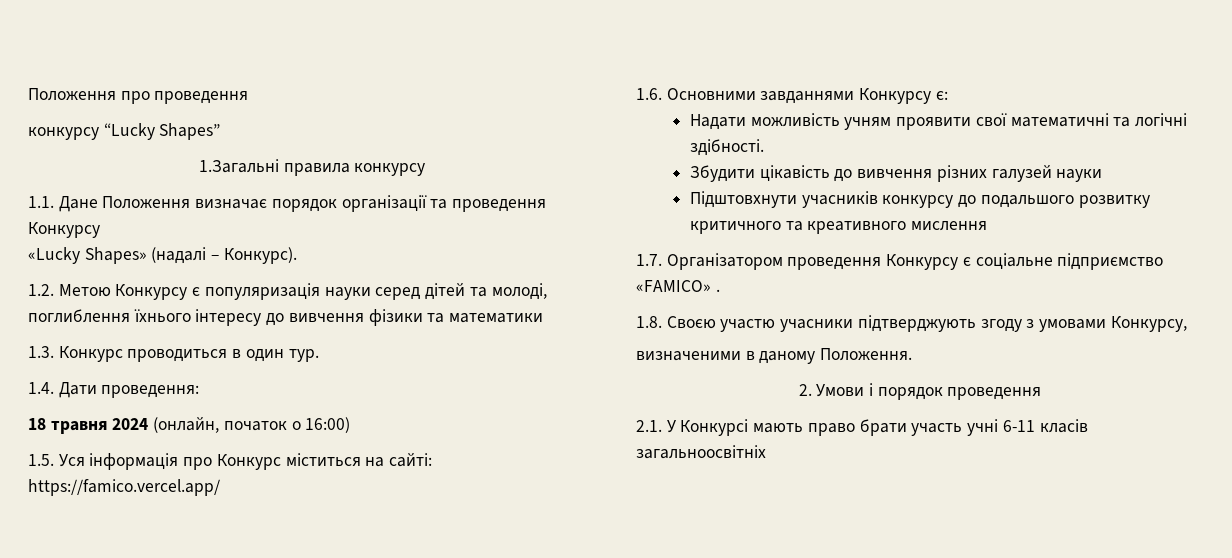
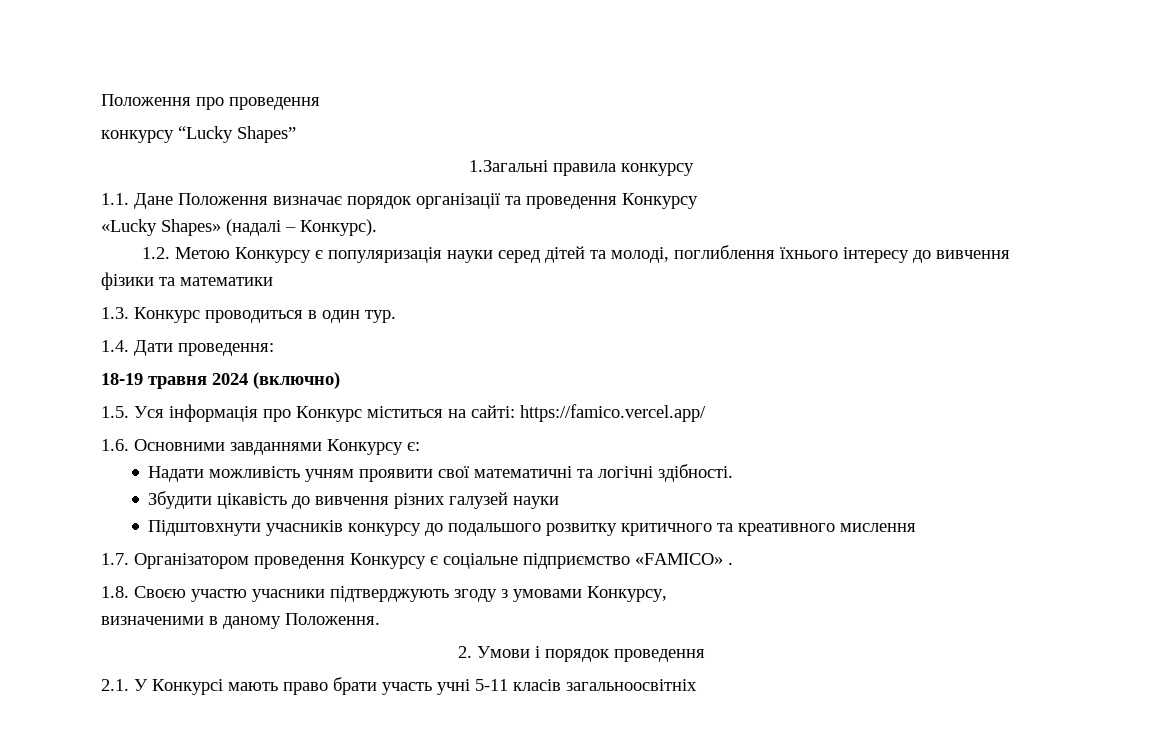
- 18 травня 2024 (онлайн, початок о 16:00)
+ 18-19 травня 2024 (включно)
- 2.1. У Конкурсі мають право брати участь учні 6-11 класів загальноосвітніх
+ 2.1. У Конкурсі мають право брати участь учні 5-11 класів загальноосвітніх

